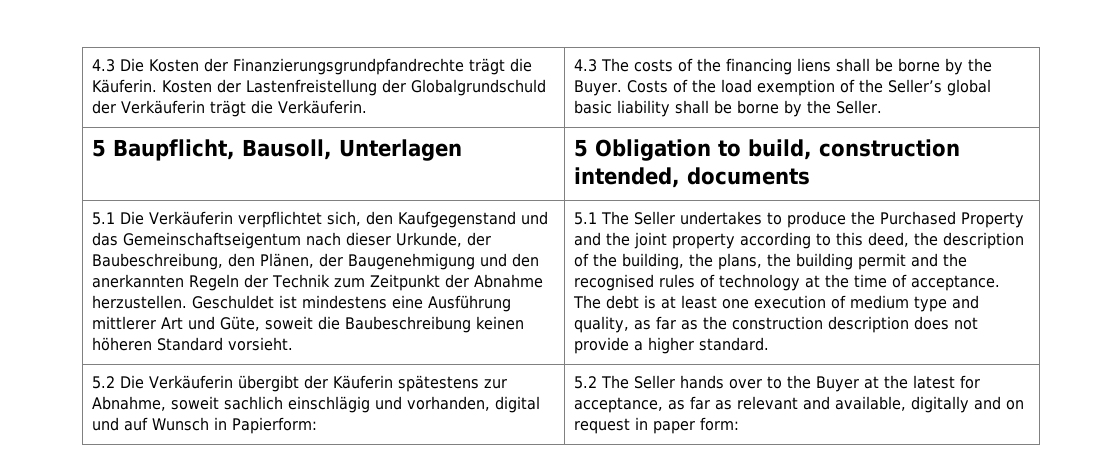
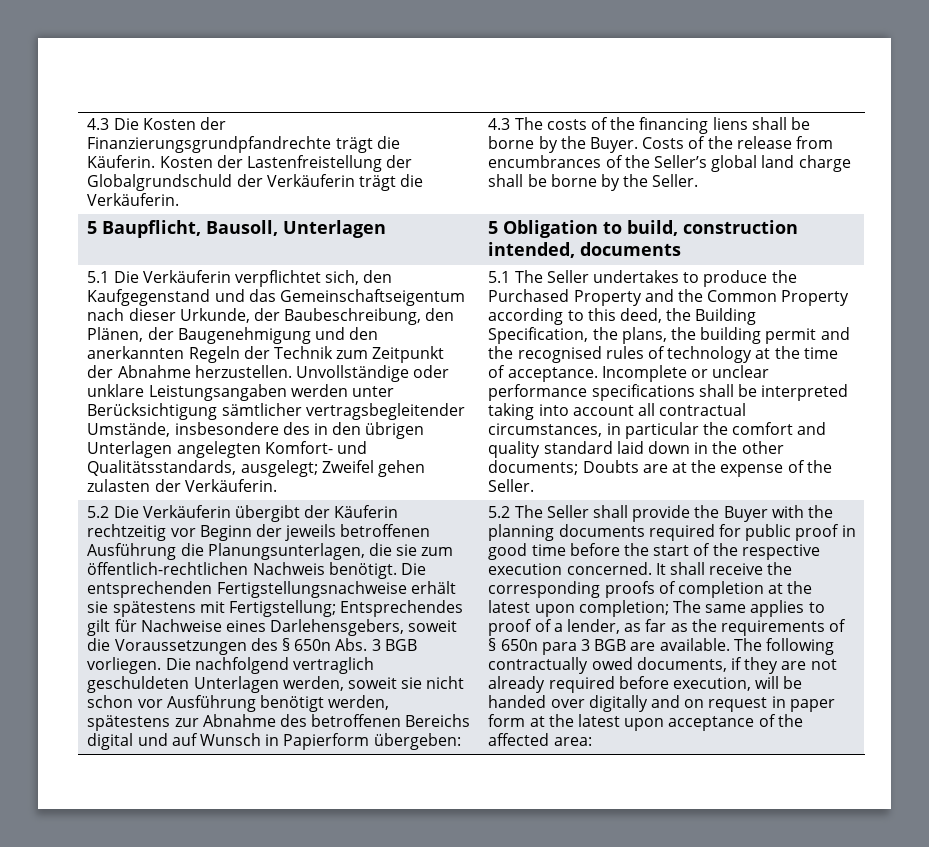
- Costs of the load exemption of the Seller’s global basic liability shall be borne by the Seller.
+ Costs of the release from encumbrances of the Seller’s global land charge shall be borne by the Seller.
- Geschuldet ist mindestens eine Ausführung mittlerer Art und Güte, soweit die Baubeschreibung keinen höheren Standard vorsieht.
+ Unvollständige oder unklare Leistungsangaben werden unter Berücksichtigung sämtlicher vertragsbegleitender Umstände, insbesondere des in den übrigen Unterlagen angelegten Komfort- und Qualitätsstandards, ausgelegt; Zweifel gehen zulasten der Verkäuferin.
- 5.1 The Seller undertakes to produce the Purchased Property and the joint property according to this deed, the description of the building, the plans, the building permit and the recognised rules of technology at the time of acceptance.
+ 5.1 The Seller undertakes to produce the Purchased Property and the Common Property according to this deed, the Building Specification, the plans, the building permit and the recognised rules of technology at the time of acceptance.
- The debt is at least one execution of medium type and quality, as far as the construction description does not provide a higher standard.
+ Incomplete or unclear performance specifications shall be interpreted taking into account all contractual circumstances, in particular the comfort and quality standard laid down in the other documents; Doubts are at the expense of the Seller.
- 5.2 Die Verkäuferin übergibt der Käuferin spätestens zur Abnahme, soweit sachlich einschlägig und vorhanden, digital und auf Wunsch in Papierform:
+ 5.2 Die Verkäuferin übergibt der Käuferin rechtzeitig vor Beginn der jeweils betroffenen Ausführung die Planungsunterlagen, die sie zum öffentlich-rechtlichen Nachweis benötigt. Die entsprechenden Fertigstellungsnachweise erhält sie spätestens mit Fertigstellung; Entsprechendes gilt für Nachweise eines Darlehensgebers, soweit die Voraussetzungen des § 650n Abs. 3 BGB vorliegen. Die nachfolgend vertraglich geschuldeten Unterlagen werden, soweit sie nicht schon vor Ausführung benötigt werden, spätestens zur Abnahme des betroffenen Bereichs digital und auf Wunsch in Papierform übergeben:
- 5.2 The Seller hands over to the Buyer at the latest for acceptance, as far as relevant and available, digitally and on request in paper form:
+ 5.2 The Seller shall provide the Buyer with the planning documents required for public proof in good time before the start of the respective execution concerned. It shall receive the corresponding proofs of completion at the latest upon completion; The same applies to proof of a lender, as far as the requirements of § 650n para 3 BGB are available. The following contractually owed documents, if they are not already required before execution, will be handed over digitally and on request in paper form at the latest upon acceptance of the affected area:

